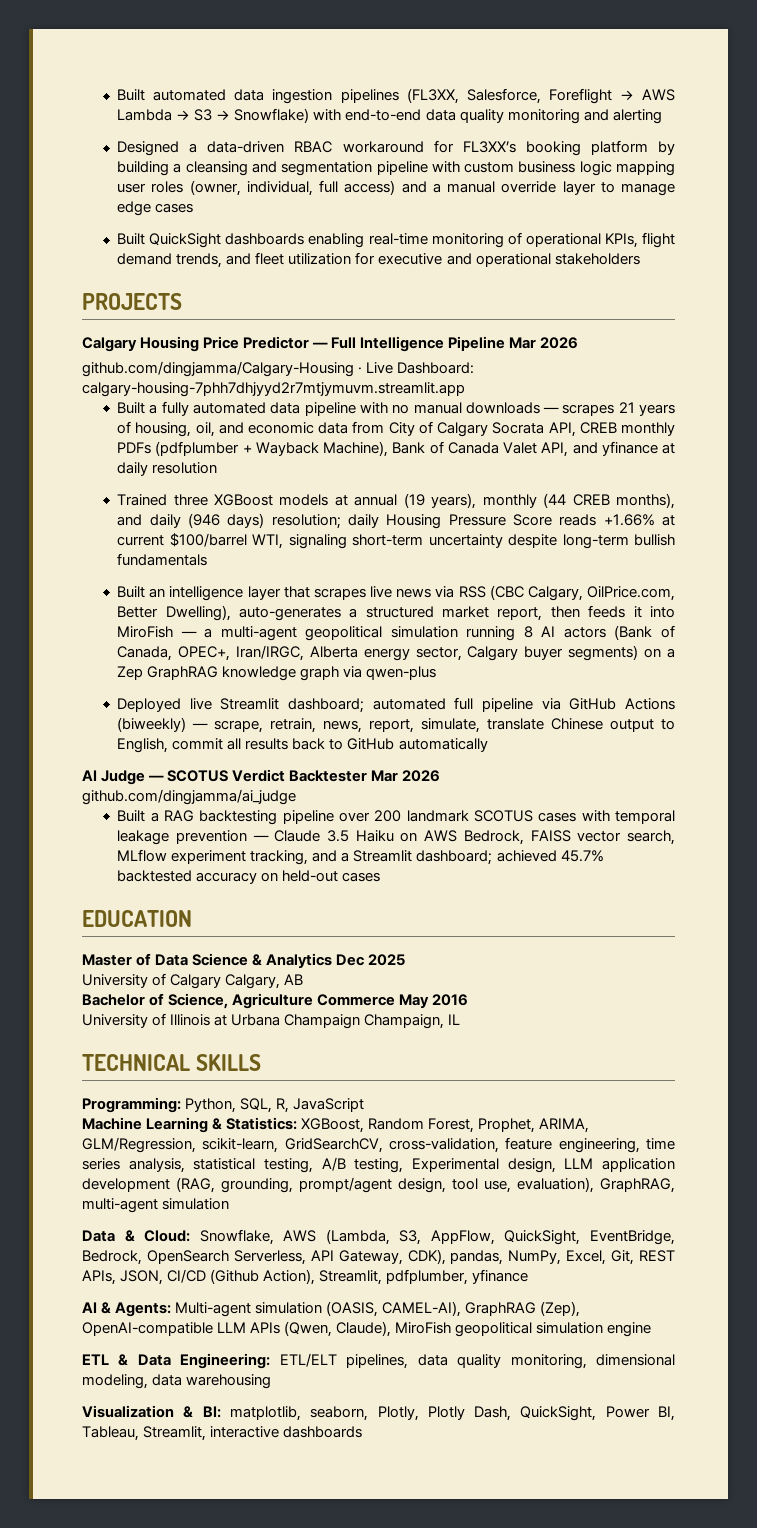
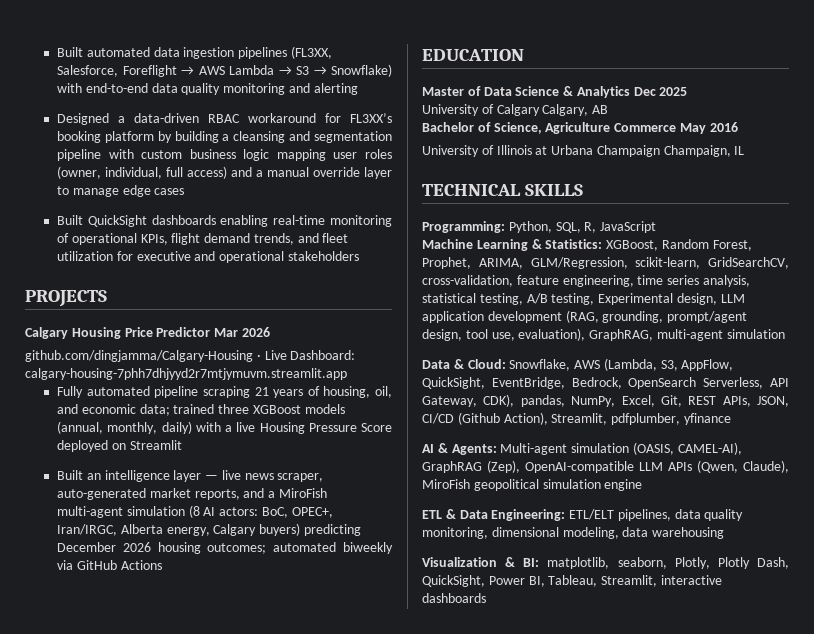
- Calgary Housing Price Predictor — Full Intelligence Pipeline Mar 2026
+ Calgary Housing Price Predictor Mar 2026
- Built a fully automated data pipeline with no manual downloads — scrapes 21 years of housing, oil, and economic data from City of Calgary Socrata API, CREB monthly PDFs (pdfplumber + Wayback Machine), Bank of Canada Valet API, and yfinance at daily resolution
- Trained three XGBoost models at annual (19 years), monthly (44 CREB months), and daily (946 days) resolution; daily Housing Pressure Score reads +1.66% at current $100/barrel WTI, signaling short-term uncertainty despite long-term bullish fundamentals
- Built an intelligence layer that scrapes live news via RSS (CBC Calgary, OilPrice.com, Better Dwelling), auto-generates a structured market report, then feeds it into MiroFish — a multi-agent geopolitical simulation running 8 AI actors (Bank of Canada, OPEC+, Iran/IRGC, Alberta energy sector, Calgary buyer segments) on a Zep GraphRAG knowledge graph via qwen-plus
- Deployed live Streamlit dashboard; automated full pipeline via GitHub Actions (biweekly) — scrape, retrain, news, report, simulate, translate Chinese output to English, commit all results back to GitHub automatically
- AI Judge — SCOTUS Verdict Backtester Mar 2026
- github.com/dingjamma/ai_judge
- Built a RAG backtesting pipeline over 200 landmark SCOTUS cases with temporal leakage prevention — Claude 3.5 Haiku on AWS Bedrock, FAISS vector search, MLflow experiment tracking, and a Streamlit dashboard; achieved 45.7% backtested accuracy on held-out cases
+ Fully automated pipeline scraping 21 years of housing, oil, and economic data; trained three XGBoost models (annual, monthly, daily) with a live Housing Pressure Score deployed on Streamlit
+ Built an intelligence layer — live news scraper, auto-generated market reports, and a MiroFish multi-agent simulation (8 AI actors: BoC, OPEC+, Iran/IRGC, Alberta energy, Calgary buyers) predicting December 2026 housing outcomes; automated biweekly via GitHub Actions

